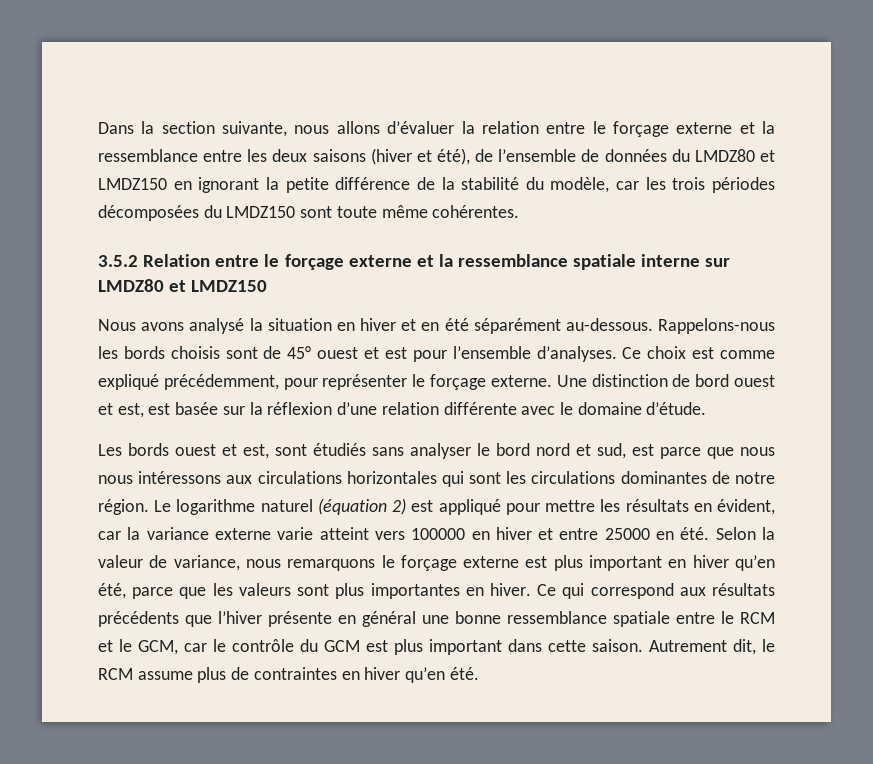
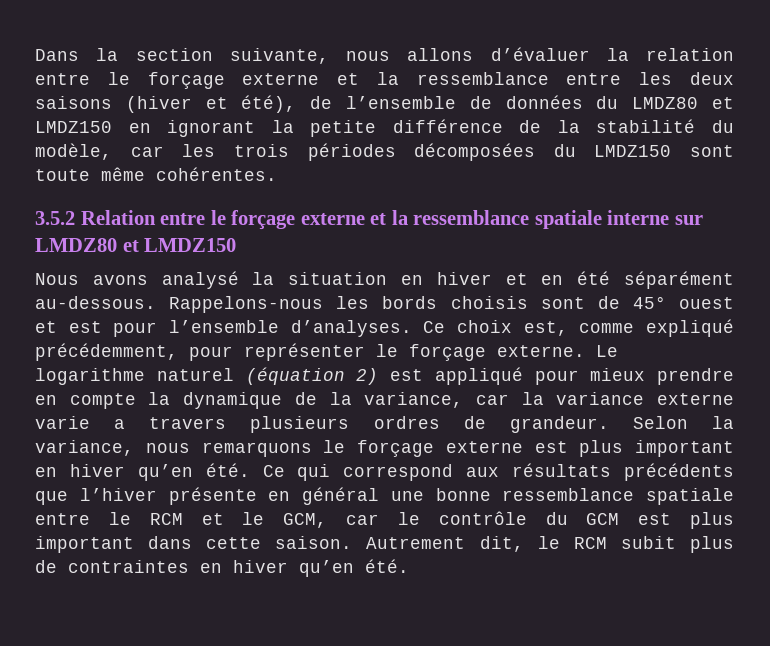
- Ce choix est comme expliqué précédemment, pour représenter le forçage externe.
+ Ce choix est, comme expliqué précédemment, pour représenter le forçage externe.
- Une distinction de bord ouest et est, est basée sur la réflexion d’une relation différente avec le domaine d’étude.
- Les bords ouest et est, sont étudiés sans analyser le bord nord et sud, est parce que nous nous intéressons aux circulations horizontales qui sont les circulations dominantes de notre région.
- Le logarithme naturel (équation 2) est appliqué pour mettre les résultats en évident, car la variance externe varie atteint vers 100000 en hiver et entre 25000 en été. Selon la valeur de variance, nous remarquons le forçage externe est plus important en hiver qu’en été, parce que les valeurs sont plus importantes en hiver.
+ Le logarithme naturel (équation 2) est appliqué pour mieux prendre en compte la dynamique de la variance, car la variance externe varie a travers plusieurs ordres de grandeur. Selon la variance, nous remarquons le forçage externe est plus important en hiver qu’en été.
- Autrement dit, le RCM assume plus de contraintes en hiver qu’en été.
+ Autrement dit, le RCM subit plus de contraintes en hiver qu’en été.

